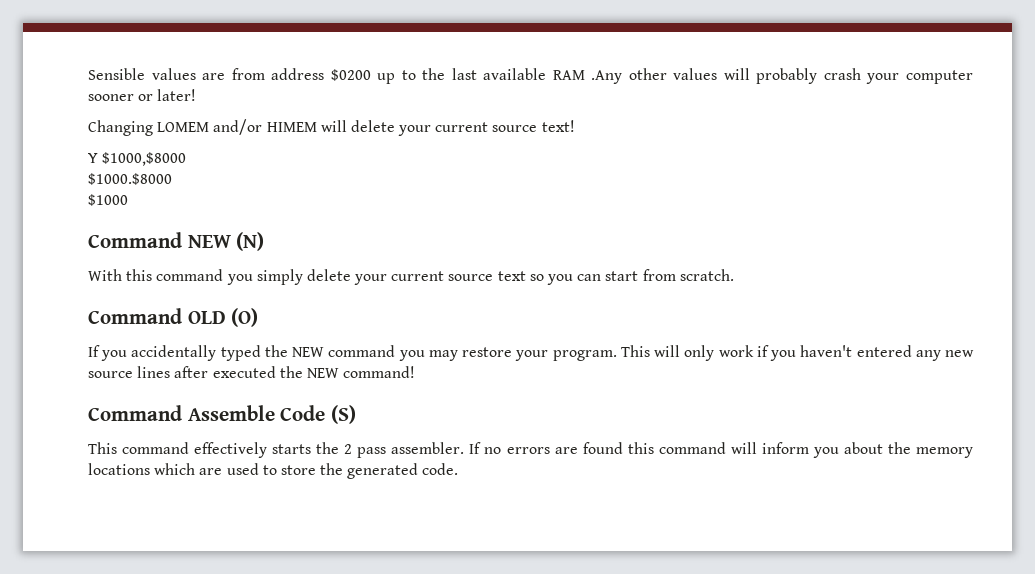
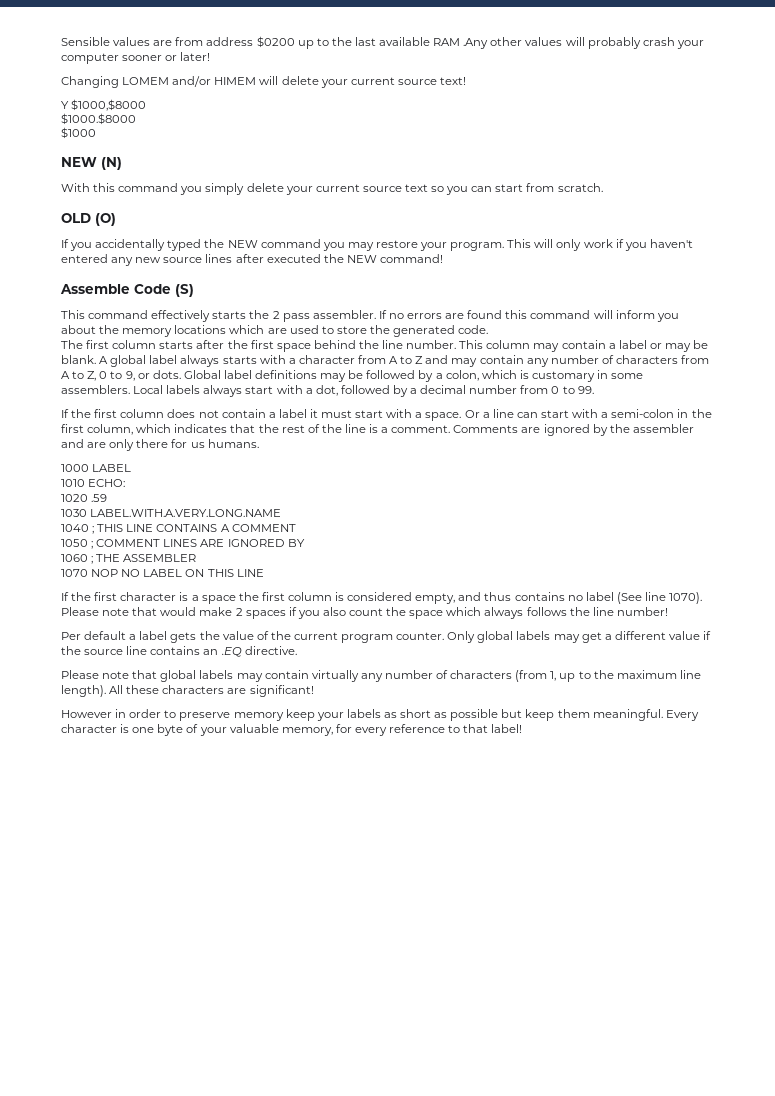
- Command NEW (N)
+ NEW (N)
- Command OLD (O)
+ OLD (O)
- Command Assemble Code (S)
+ Assemble Code (S)
+ The first column starts after the first space behind the line number. This column may contain a label or may be blank. A global label always starts with a character from A to Z and may contain any number of characters from A to Z, 0 to 9, or dots. Global label definitions may be followed by a colon, which is customary in some assemblers. Local labels always start with a dot, followed by a decimal number from 0 to 99.
+ If the first column does not contain a label it must start with a space. Or a line can start with a semi-colon in the first column, which indicates that the rest of the line is a comment. Comments are ignored by the assembler and are only there for us humans.
+ 1000 LABEL
+ 1010 ECHO:
+ 1020 .59
+ 1030 LABEL.WITH.A.VERY.LONG.NAME
+ 1040 ; THIS LINE CONTAINS A COMMENT
+ 1050 ; COMMENT LINES ARE IGNORED BY
+ 1060 ; THE ASSEMBLER
+ 1070 NOP NO LABEL ON THIS LINE
+ If the first character is a space the first column is considered empty, and thus contains no label (See line 1070). Please note that would make 2 spaces if you also count the space which always follows the line number!
+ Per default a label gets the value of the current program counter. Only global labels may get a different value if the source line contains an .EQ directive.
+ Please note that global labels may contain virtually any number of characters (from 1, up to the maximum line length). All these characters are significant!
+ However in order to preserve memory keep your labels as short as possible but keep them meaningful. Every character is one byte of your valuable memory, for every reference to that label!

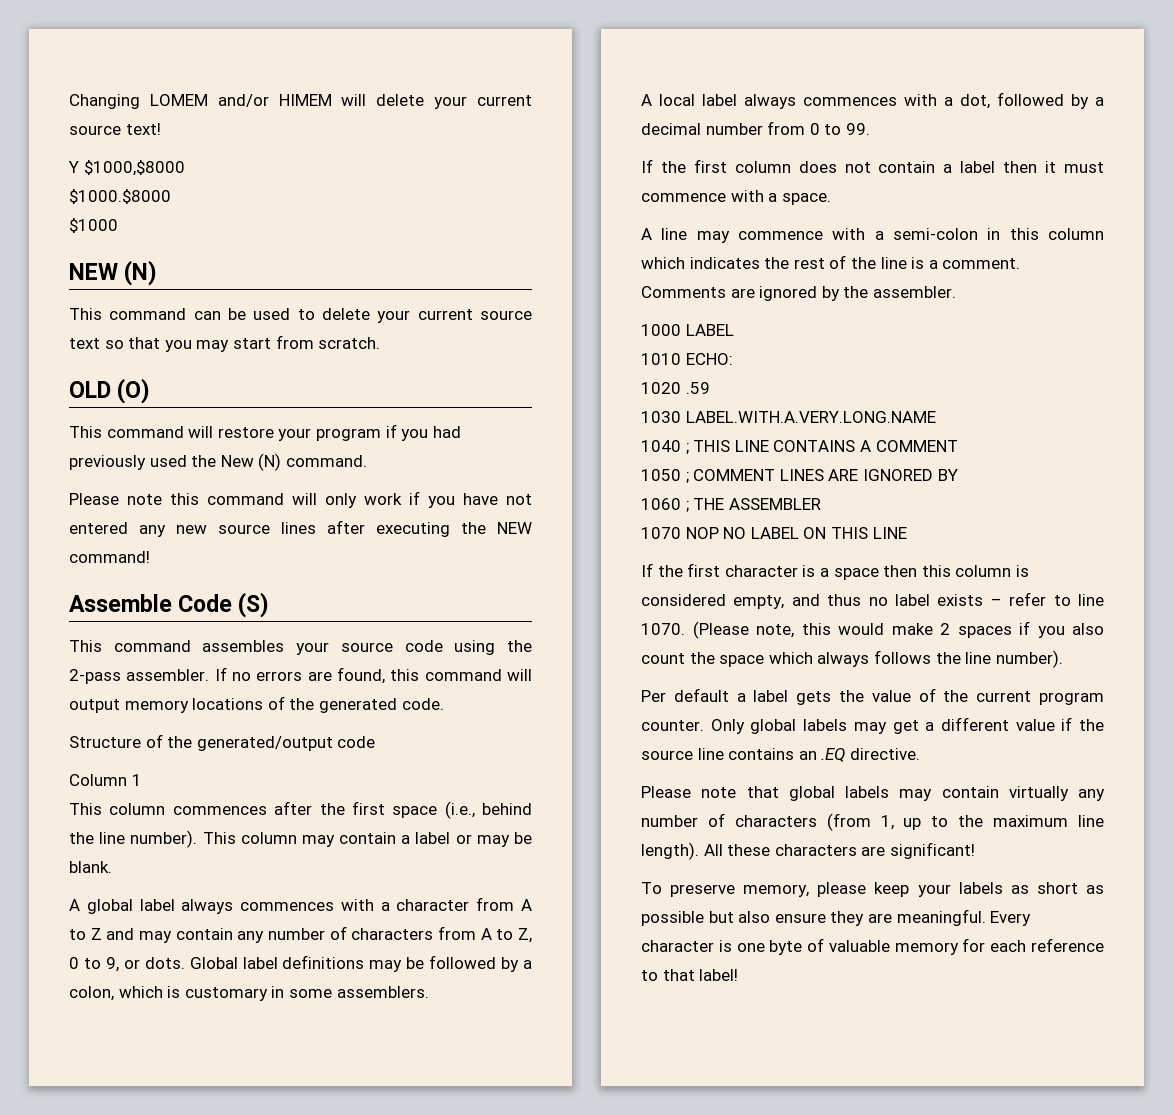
- Sensible values are from address $0200 up to the last available RAM .Any other values will probably crash your computer sooner or later!
- With this command you simply delete your current source text so you can start from scratch.
+ This command can be used to delete your current source text so that you may start from scratch.
- If you accidentally typed the NEW command you may restore your program. This will only work if you haven't entered any new source lines after executed the NEW command!
+ This command will restore your program if you had previously used the New (N) command.
+ Please note this command will only work if you have not entered any new source lines after executing the NEW command!
- This command effectively starts the 2 pass assembler.
+ This command assembles your source code using the 2-pass assembler.
- If no errors are found this command will inform you about the memory locations which are used to store the generated code.
- The first column starts after the first space behind the line number.
+ If no errors are found, this command will output memory locations of the generated code.
+ Structure of the generated/output code
+ Column 1
+ This column commences after the first space (i.e., behind the line number).
- This column may contain a label or may be blank. A global label always starts with a character from A to Z and may contain any number of characters from A to Z, 0 to 9, or dots.
+ This column may contain a label or may be blank.
+ A global label always commences with a character from A to Z and may contain any number of characters from A to Z, 0 to 9, or dots.
- Global label definitions may be followed by a colon, which is customary in some assemblers. Local labels always start with a dot, followed by a decimal number from 0 to 99.
+ Global label definitions may be followed by a colon, which is customary in some assemblers.
+ A local label always commences with a dot, followed by a decimal number from 0 to 99.
- If the first column does not contain a label it must start with a space. Or a line can start with a semi-colon in the first column, which indicates that the rest of the line is a comment.
+ If the first column does not contain a label then it must commence with a space.
+ A line may commence with a semi-colon in this column which indicates the rest of the line is a comment.
- Comments are ignored by the assembler and are only there for us humans.
+ Comments are ignored by the assembler.
- If the first character is a space the first column is considered empty, and thus contains no label (See line 1070). Please note that would make 2 spaces if you also count the space which always follows the line number!
+ If the first character is a space then this column is considered empty, and thus no label exists – refer to line 1070. (Please note, this would make 2 spaces if you also count the space which always follows the line number).
- However in order to preserve memory keep your labels as short as possible but keep them meaningful.
+ To preserve memory, please keep your labels as short as possible but also ensure they are meaningful.
- Every character is one byte of your valuable memory, for every reference to that label!
+ Every character is one byte of valuable memory for each reference to that label!

